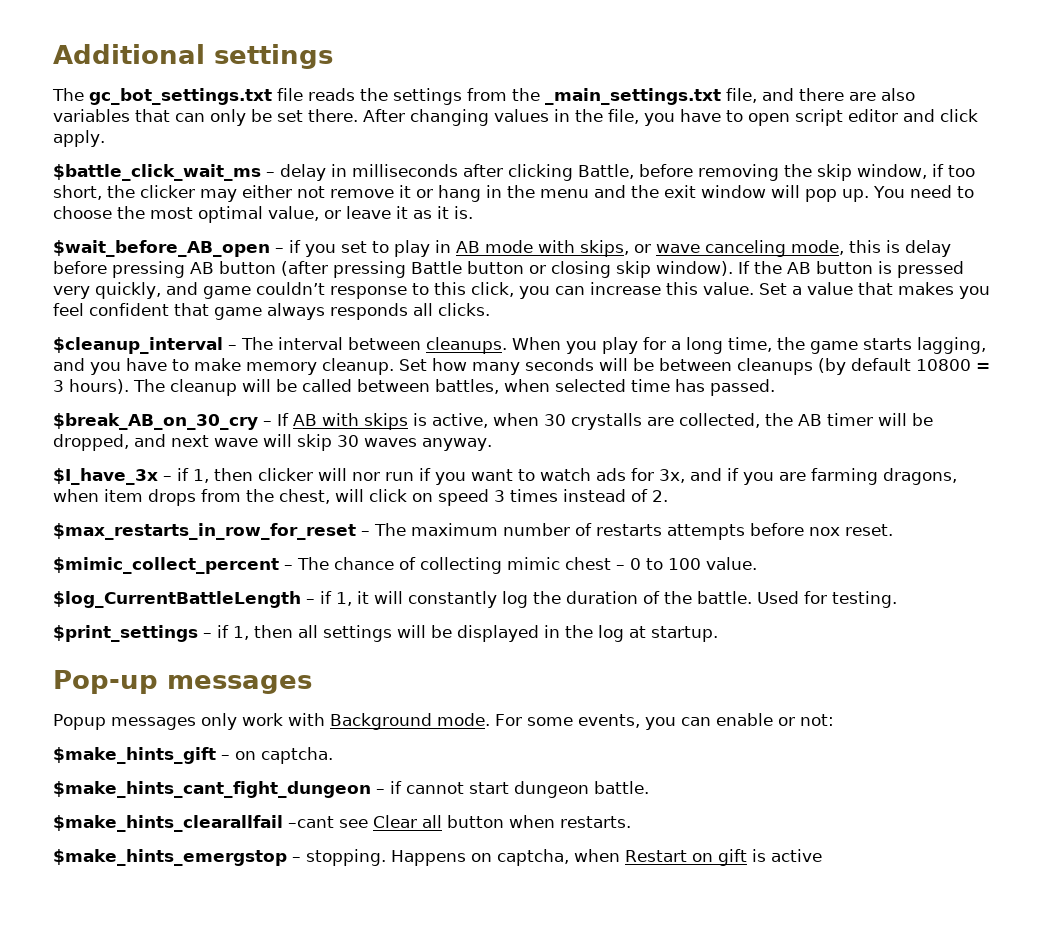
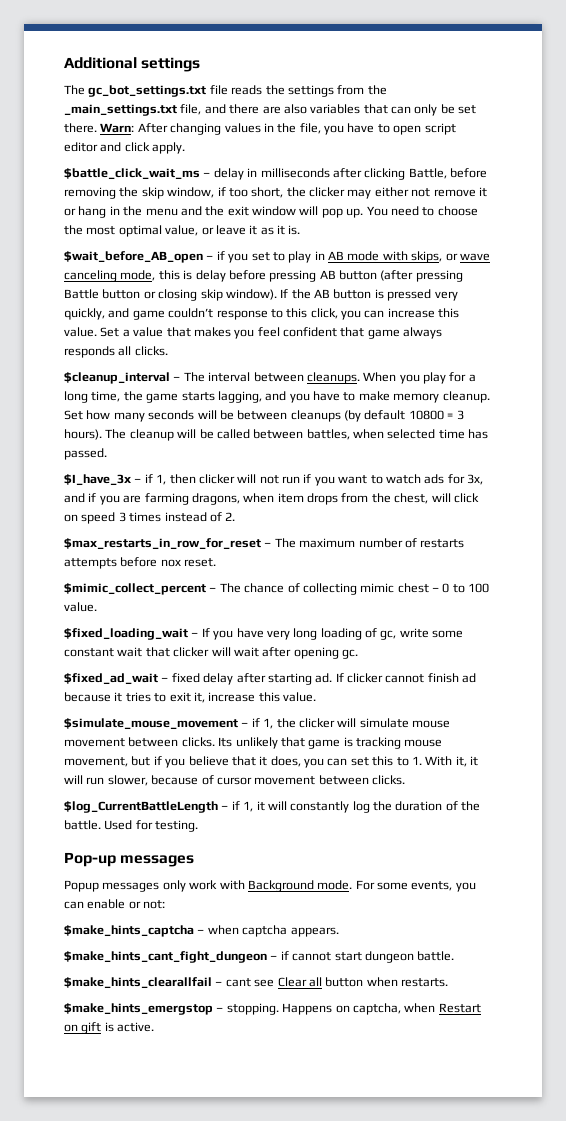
- After changing values in the file, you have to open script editor and click apply.
+ Warn: After changing values in the file, you have to open script editor and click apply.
- $break_AB_on_30_cry – If AB with skips is active, when 30 crystalls are collected, the AB timer will be dropped, and next wave will skip 30 waves anyway.
- $I_have_3x – if 1, then clicker will nor run if you want to watch ads for 3x, and if you are farming dragons, when item drops from the chest, will click on speed 3 times instead of 2.
+ $I_have_3x – if 1, then clicker will not run if you want to watch ads for 3x, and if you are farming dragons, when item drops from the chest, will click on speed 3 times instead of 2.
+ $fixed_loading_wait – If you have very long loading of gc, write some constant wait that clicker will wait after opening gc.
+ $fixed_ad_wait – fixed delay after starting ad. If clicker cannot finish ad because it tries to exit it, increase this value.
+ $simulate_mouse_movement – if 1, the clicker will simulate mouse movement between clicks. Its unlikely that game is tracking mouse movement, but if you believe that it does, you can set this to 1. With it, it will run slower, because of cursor movement between clicks.
- $print_settings – if 1, then all settings will be displayed in the log at startup.
- $make_hints_gift – on captcha.
+ $make_hints_captcha – when captcha appears.
- $make_hints_clearallfail –cant see Clear all button when restarts.
+ $make_hints_clearallfail – cant see Clear all button when restarts.
- Happens on captcha, when Restart on gift is active
+ Happens on captcha, when Restart on gift is active.

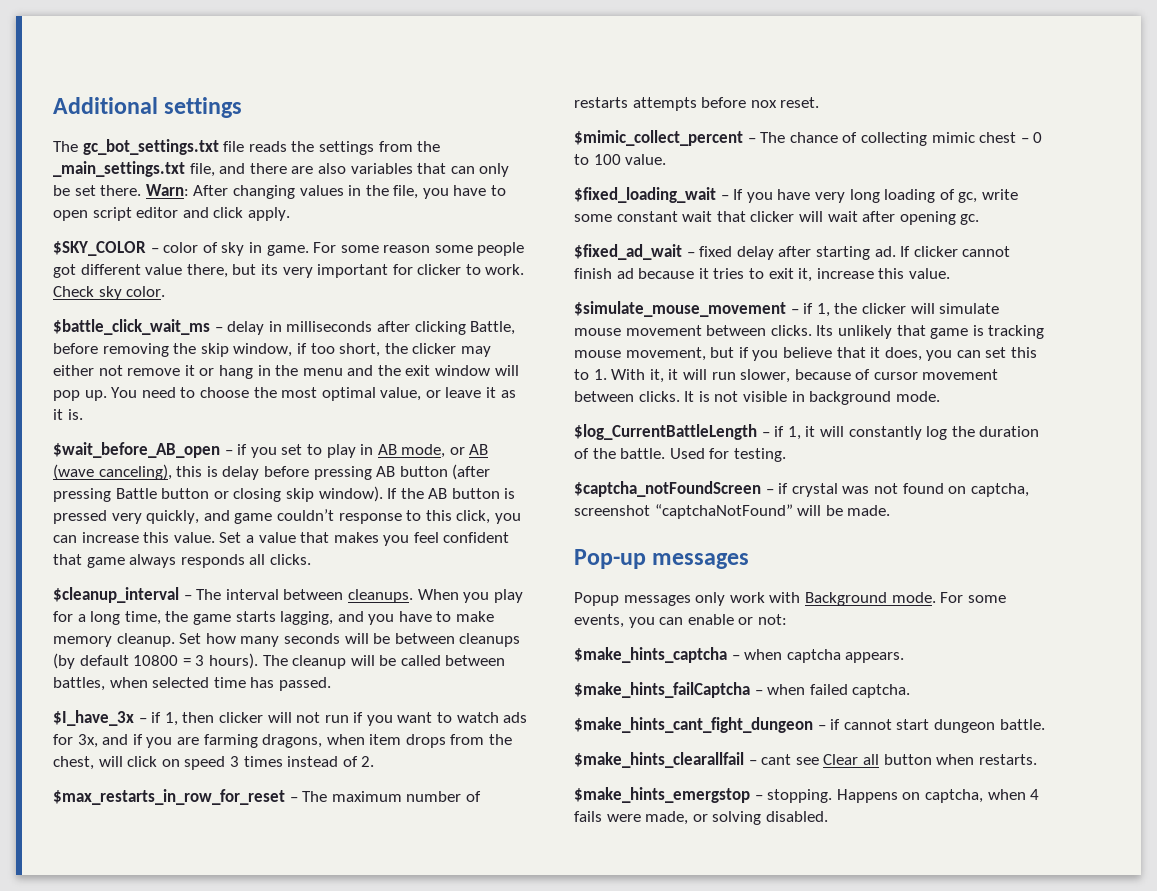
+ $SKY_COLOR – color of sky in game. For some reason some people got different value there, but its very important for clicker to work. Check sky color.
- $wait_before_AB_open – if you set to play in AB mode with skips, or wave canceling mode, this is delay before pressing AB button (after pressing Battle button or closing skip window).
+ $wait_before_AB_open – if you set to play in AB mode, or AB (wave canceling), this is delay before pressing AB button (after pressing Battle button or closing skip window).
+ It is not visible in background mode.
+ $captcha_notFoundScreen – if crystal was not found on captcha, screenshot “captchaNotFound” will be made.
+ $make_hints_failCaptcha – when failed captcha.
- Happens on captcha, when Restart on gift is active.
+ Happens on captcha, when 4 fails were made, or solving disabled.

